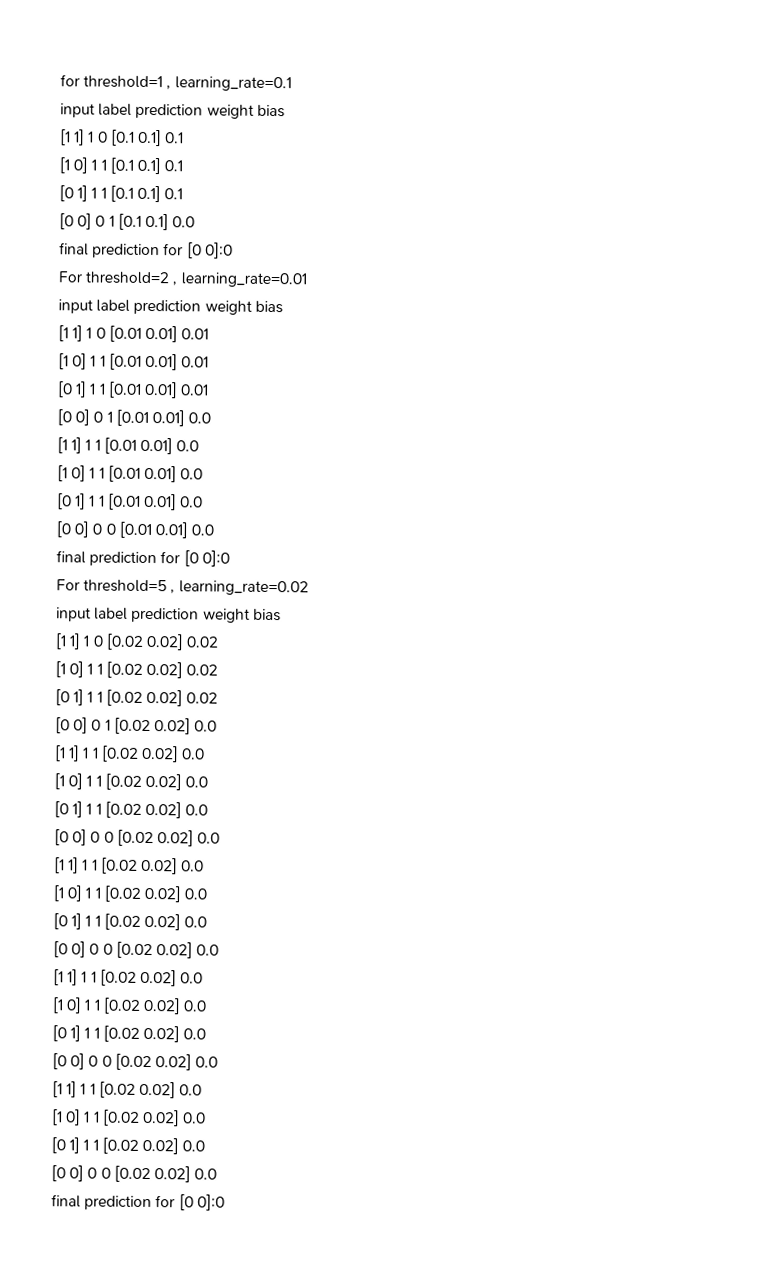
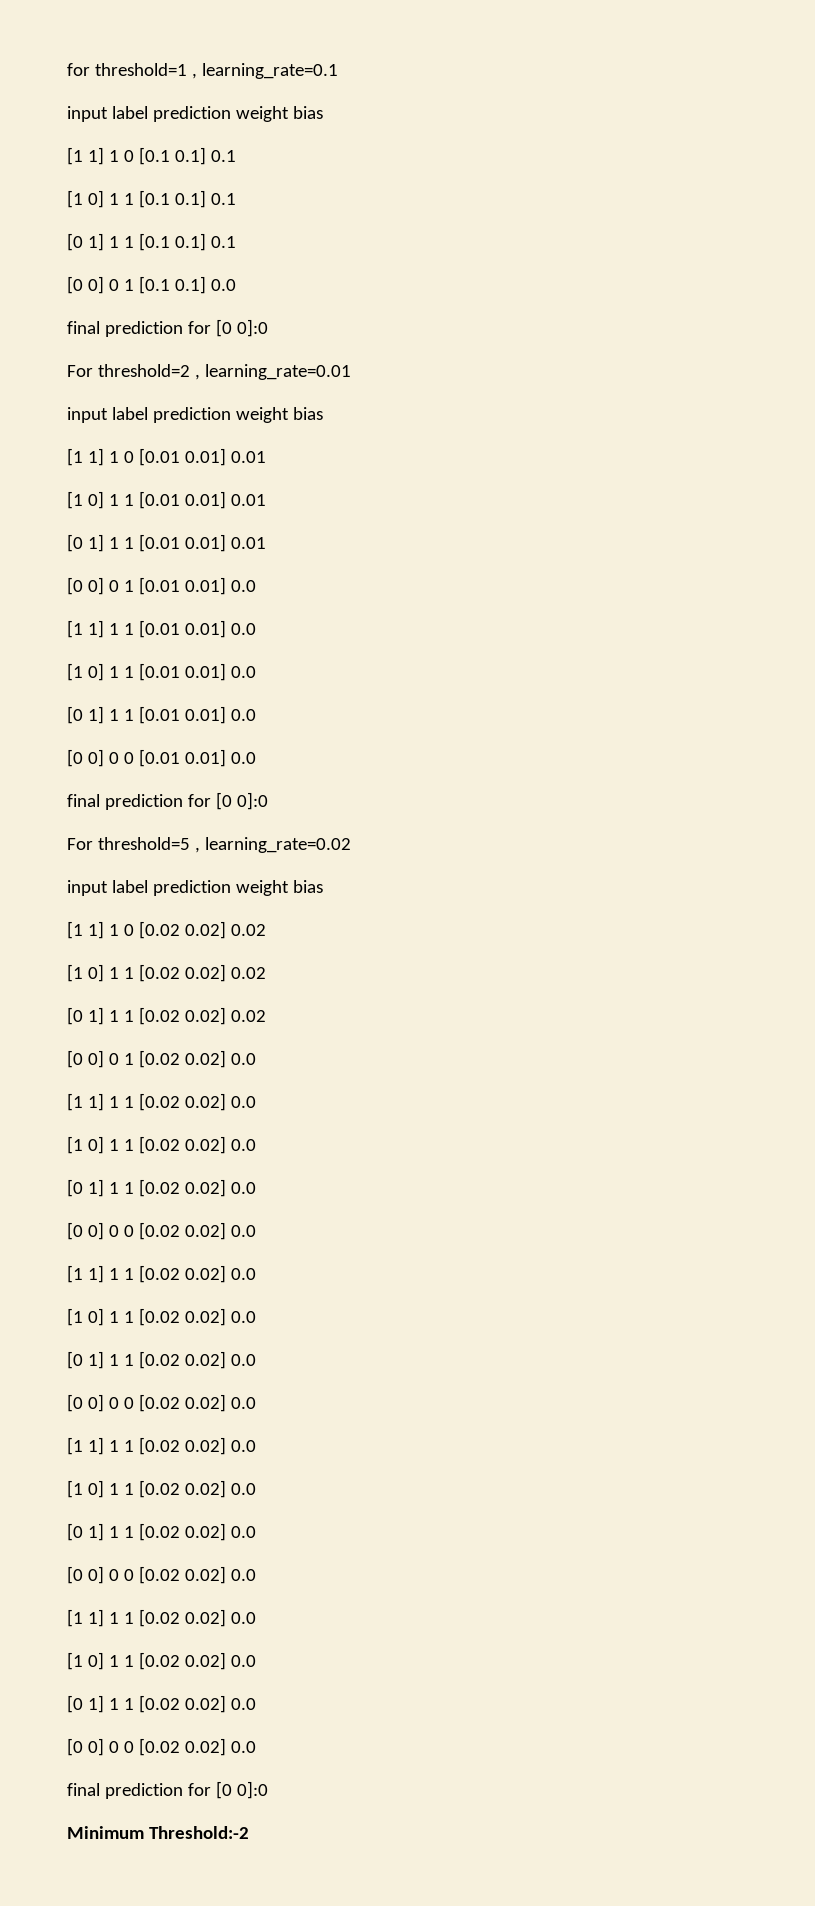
+ Minimum Threshold:-2

